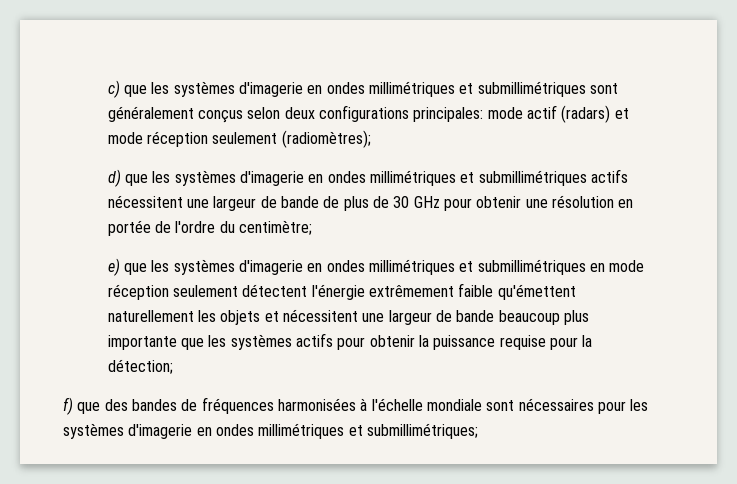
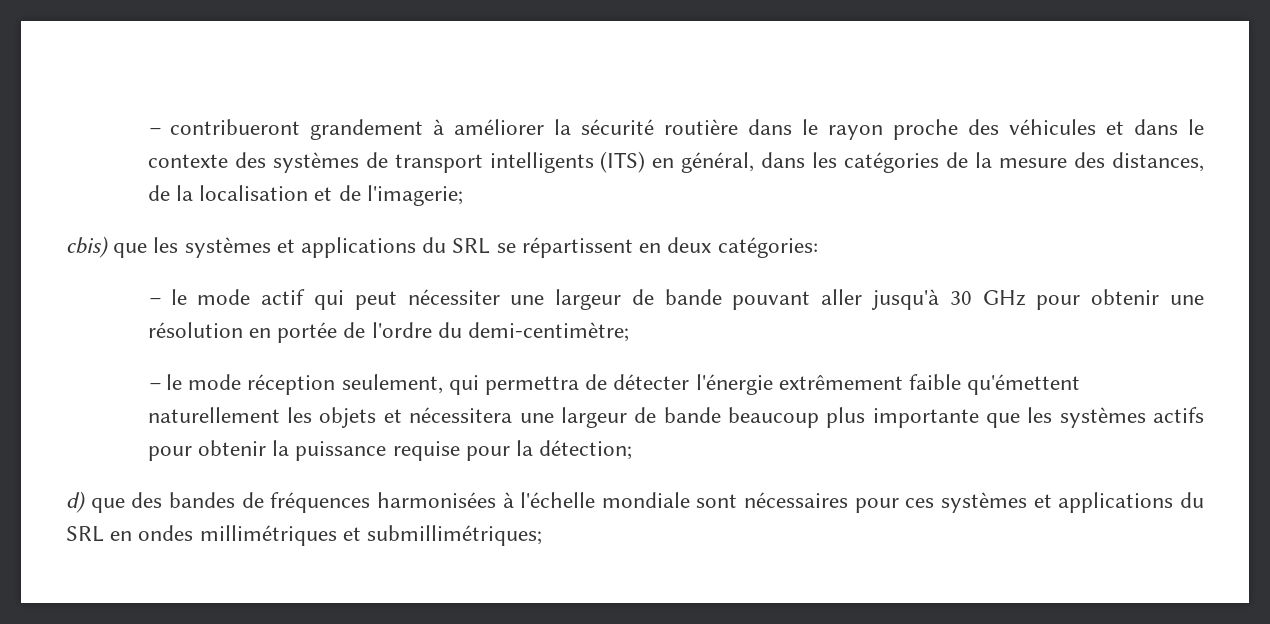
- c) que les systèmes d'imagerie en ondes millimétriques et submillimétriques sont généralement conçus selon deux configurations principales: mode actif (radars) et mode réception seulement (radiomètres);
- d) que les systèmes d'imagerie en ondes millimétriques et submillimétriques actifs nécessitent une largeur de bande de plus de 30 GHz pour obtenir une résolution en portée de l'ordre du centimètre;
- e) que les systèmes d'imagerie en ondes millimétriques et submillimétriques en mode réception seulement détectent l'énergie extrêmement faible qu'émettent naturellement les objets et nécessitent une largeur de bande beaucoup plus importante que les systèmes actifs pour obtenir la puissance requise pour la détection;
+ – contribueront grandement à améliorer la sécurité routière dans le rayon proche des véhicules et dans le contexte des systèmes de transport intelligents (ITS) en général, dans les catégories de la mesure des distances, de la localisation et de l'imagerie;
+ cbis) que les systèmes et applications du SRL se répartissent en deux catégories:
+ – le mode actif qui peut nécessiter une largeur de bande pouvant aller jusqu'à 30 GHz pour obtenir une résolution en portée de l'ordre du demi-centimètre;
+ – le mode réception seulement, qui permettra de détecter l'énergie extrêmement faible qu'émettent naturellement les objets et nécessitera une largeur de bande beaucoup plus importante que les systèmes actifs pour obtenir la puissance requise pour la détection;
- f) que des bandes de fréquences harmonisées à l'échelle mondiale sont nécessaires pour les systèmes d'imagerie en ondes millimétriques et submillimétriques;
+ d) que des bandes de fréquences harmonisées à l'échelle mondiale sont nécessaires pour ces systèmes et applications du SRL en ondes millimétriques et submillimétriques;

